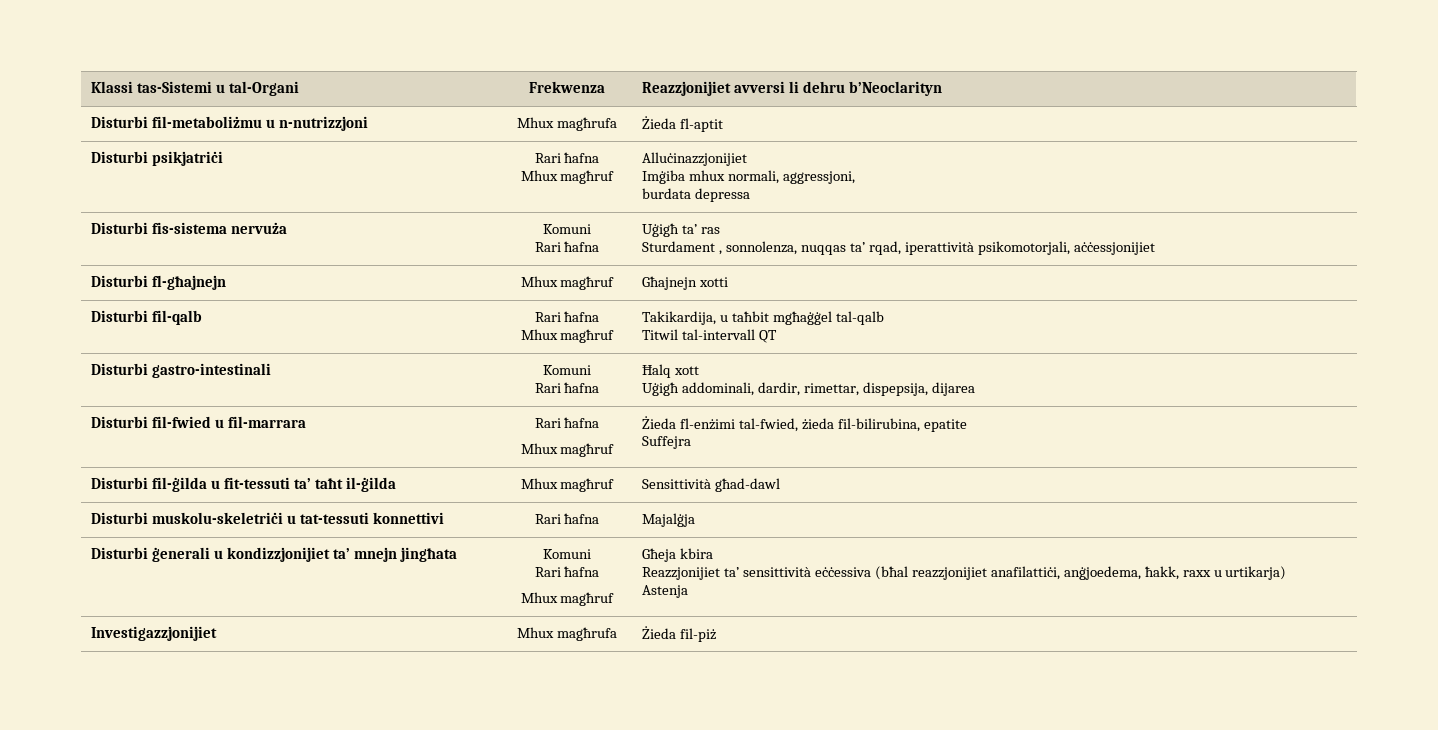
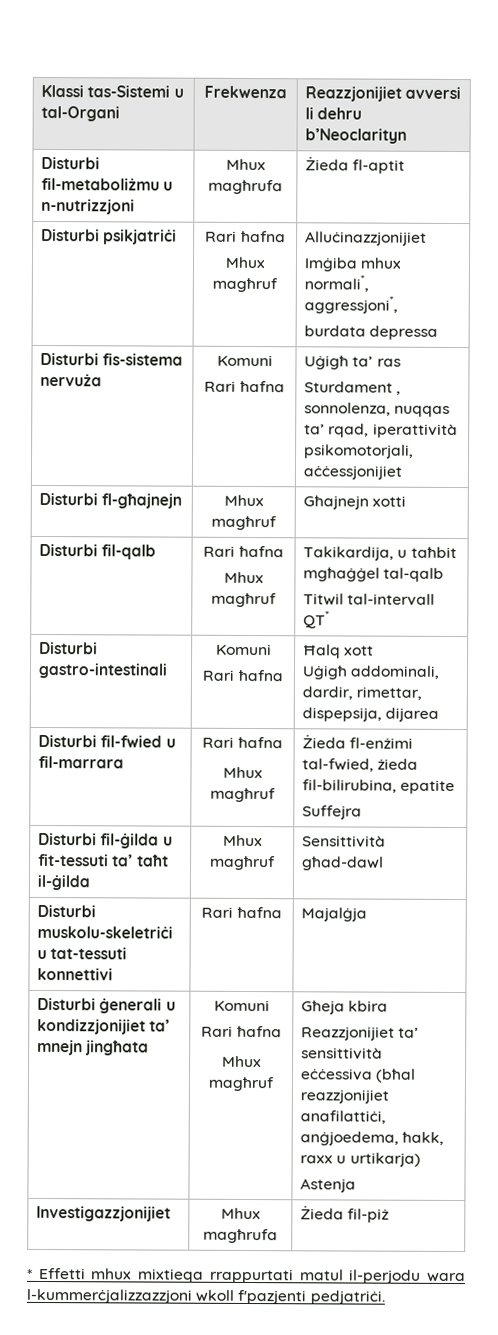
  Disturbi psikjatriċi | Rari ħafna
  Mhux magħruf | Alluċinazzjonijiet
- Imġiba mhux normali, aggressjoni,
+ Imġiba mhux normali*, aggressjoni*,
  Disturbi fil-qalb | Rari ħafna
  Mhux magħruf | Takikardija, u taħbit mgħaġġel tal-qalb
- Titwil tal-intervall QT
+ Titwil tal-intervall QT*
+ * Effetti mhux mixtieqa rrappurtati matul il-perjodu wara l-kummerċjalizzazzjoni wkoll f'pazjenti pedjatriċi.

